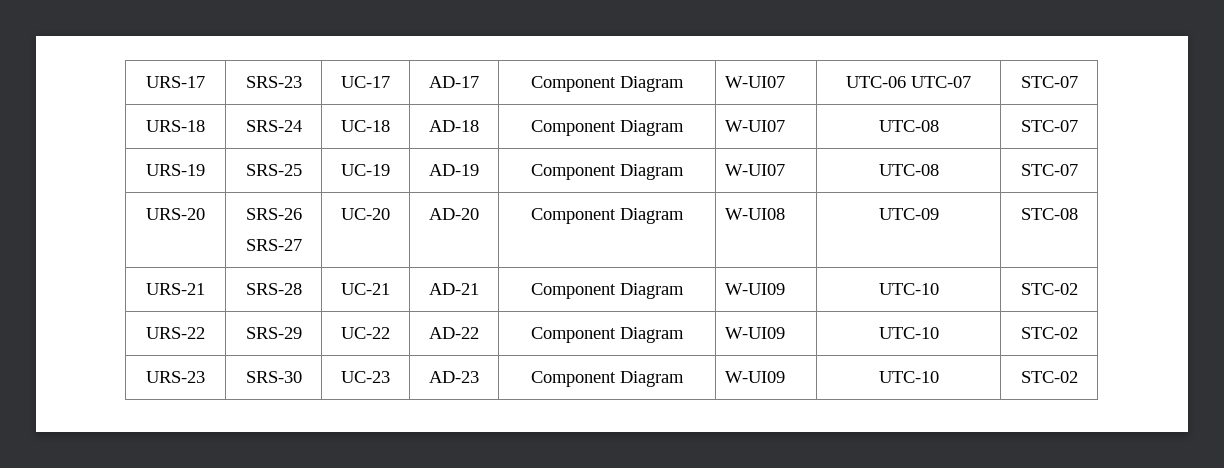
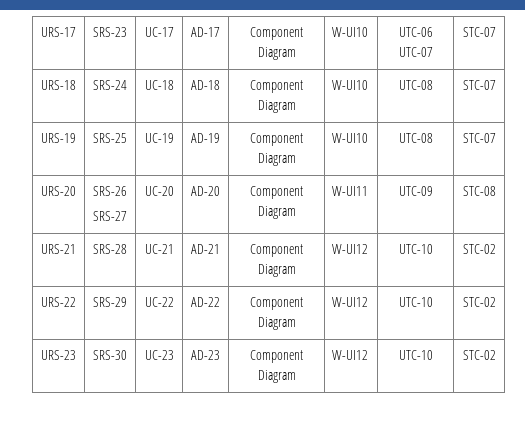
- URS-17 | SRS-23 | UC-17 | AD-17 | Component Diagram | W-UI07 | UTC-06 UTC-07 | STC-07
+ URS-17 | SRS-23 | UC-17 | AD-17 | Component Diagram | W-UI10 | UTC-06 UTC-07 | STC-07
- URS-18 | SRS-24 | UC-18 | AD-18 | Component Diagram | W-UI07 | UTC-08 | STC-07
+ URS-18 | SRS-24 | UC-18 | AD-18 | Component Diagram | W-UI10 | UTC-08 | STC-07
- URS-19 | SRS-25 | UC-19 | AD-19 | Component Diagram | W-UI07 | UTC-08 | STC-07
+ URS-19 | SRS-25 | UC-19 | AD-19 | Component Diagram | W-UI10 | UTC-08 | STC-07
  URS-20 | SRS-26
- SRS-27 | UC-20 | AD-20 | Component Diagram | W-UI08 | UTC-09 | STC-08
+ SRS-27 | UC-20 | AD-20 | Component Diagram | W-UI11 | UTC-09 | STC-08
- URS-21 | SRS-28 | UC-21 | AD-21 | Component Diagram | W-UI09 | UTC-10 | STC-02
+ URS-21 | SRS-28 | UC-21 | AD-21 | Component Diagram | W-UI12 | UTC-10 | STC-02
- URS-22 | SRS-29 | UC-22 | AD-22 | Component Diagram | W-UI09 | UTC-10 | STC-02
+ URS-22 | SRS-29 | UC-22 | AD-22 | Component Diagram | W-UI12 | UTC-10 | STC-02
- URS-23 | SRS-30 | UC-23 | AD-23 | Component Diagram | W-UI09 | UTC-10 | STC-02
+ URS-23 | SRS-30 | UC-23 | AD-23 | Component Diagram | W-UI12 | UTC-10 | STC-02

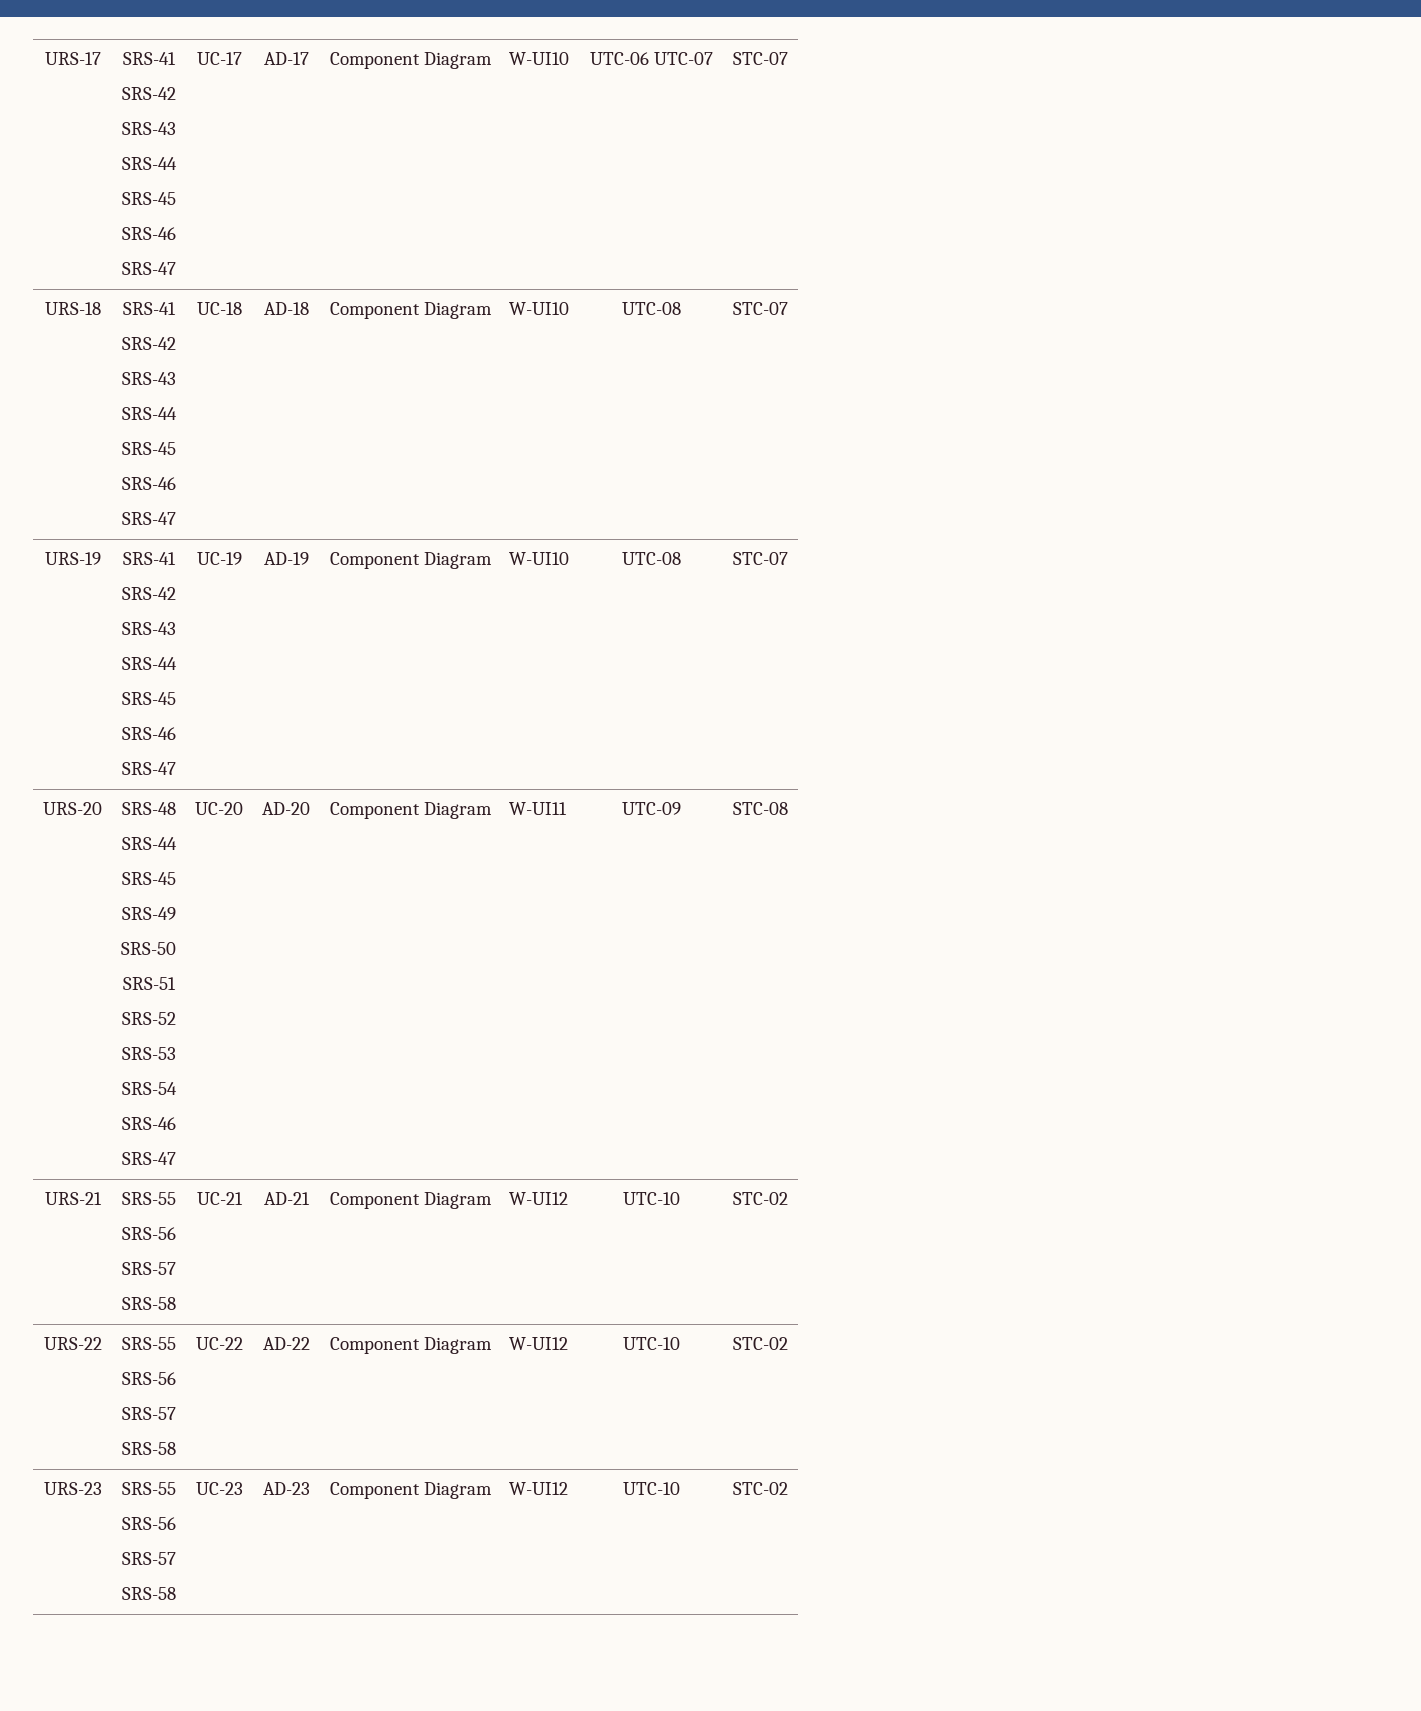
- URS-17 | SRS-23 | UC-17 | AD-17 | Component Diagram | W-UI10 | UTC-06 UTC-07 | STC-07
+ URS-17 | SRS-41
+ SRS-42
+ SRS-43
+ SRS-44
+ SRS-45
+ SRS-46
+ SRS-47 | UC-17 | AD-17 | Component Diagram | W-UI10 | UTC-06 UTC-07 | STC-07
- URS-18 | SRS-24 | UC-18 | AD-18 | Component Diagram | W-UI10 | UTC-08 | STC-07
+ URS-18 | SRS-41
+ SRS-42
+ SRS-43
+ SRS-44
+ SRS-45
+ SRS-46
+ SRS-47 | UC-18 | AD-18 | Component Diagram | W-UI10 | UTC-08 | STC-07
- URS-19 | SRS-25 | UC-19 | AD-19 | Component Diagram | W-UI10 | UTC-08 | STC-07
+ URS-19 | SRS-41
+ SRS-42
+ SRS-43
+ SRS-44
+ SRS-45
+ SRS-46
+ SRS-47 | UC-19 | AD-19 | Component Diagram | W-UI10 | UTC-08 | STC-07
- URS-20 | SRS-26
- SRS-27 | UC-20 | AD-20 | Component Diagram | W-UI11 | UTC-09 | STC-08
+ URS-20 | SRS-48
+ SRS-44
+ SRS-45
+ SRS-49
+ SRS-50
+ SRS-51
+ SRS-52
+ SRS-53
+ SRS-54
+ SRS-46
+ SRS-47 | UC-20 | AD-20 | Component Diagram | W-UI11 | UTC-09 | STC-08
- URS-21 | SRS-28 | UC-21 | AD-21 | Component Diagram | W-UI12 | UTC-10 | STC-02
+ URS-21 | SRS-55
+ SRS-56
+ SRS-57
+ SRS-58 | UC-21 | AD-21 | Component Diagram | W-UI12 | UTC-10 | STC-02
- URS-22 | SRS-29 | UC-22 | AD-22 | Component Diagram | W-UI12 | UTC-10 | STC-02
+ URS-22 | SRS-55
+ SRS-56
+ SRS-57
+ SRS-58 | UC-22 | AD-22 | Component Diagram | W-UI12 | UTC-10 | STC-02
- URS-23 | SRS-30 | UC-23 | AD-23 | Component Diagram | W-UI12 | UTC-10 | STC-02
+ URS-23 | SRS-55
+ SRS-56
+ SRS-57
+ SRS-58 | UC-23 | AD-23 | Component Diagram | W-UI12 | UTC-10 | STC-02

